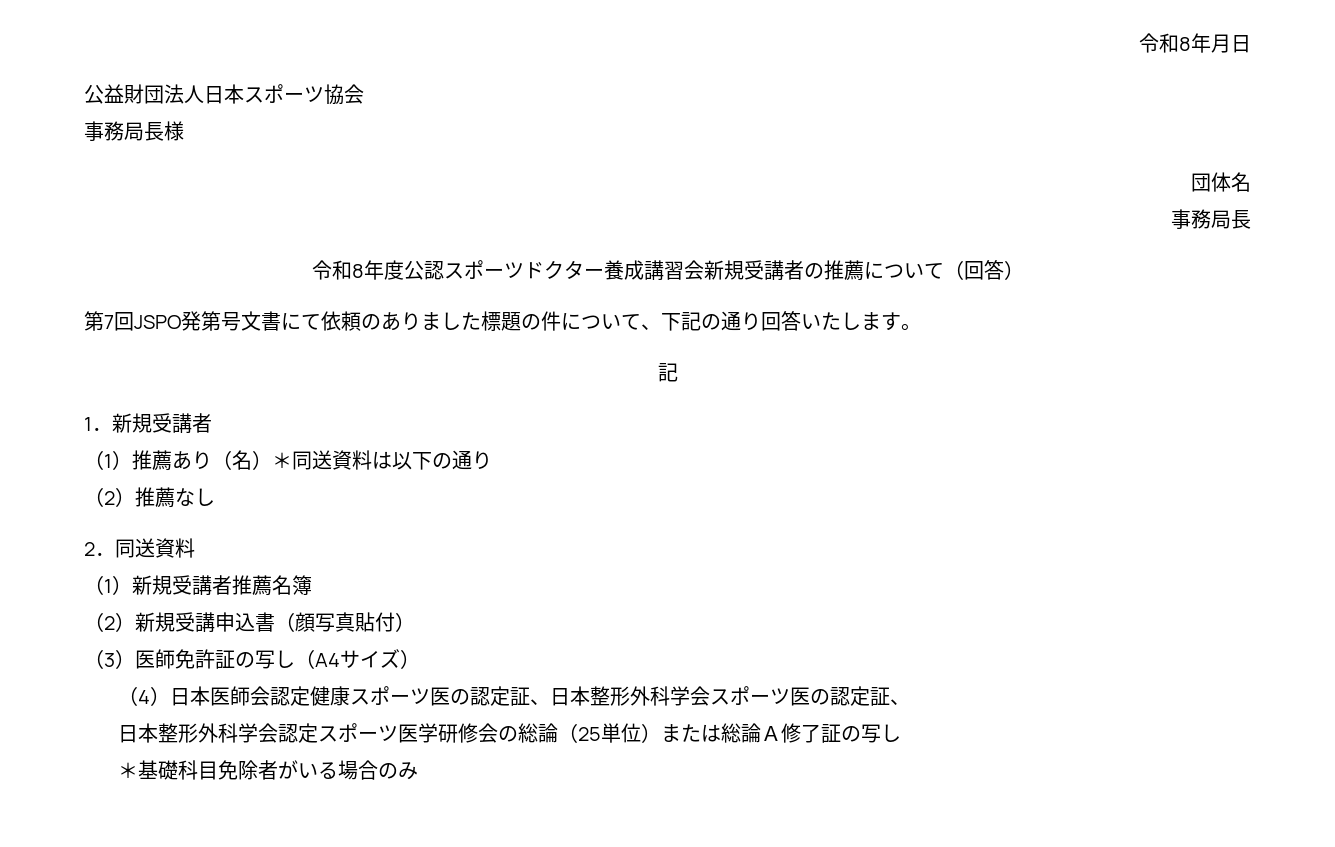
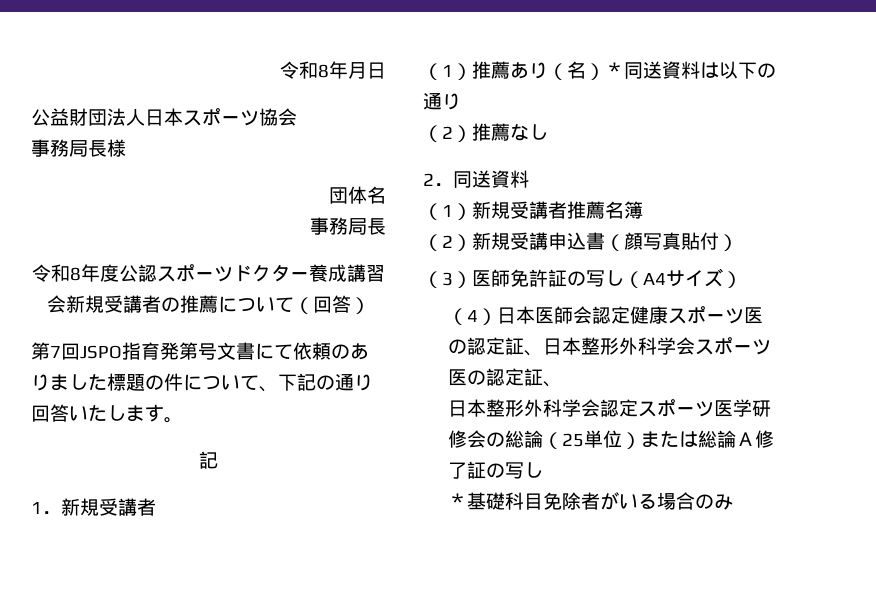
- 第7回JSPO発第号文書にて依頼のありました標題の件について、下記の通り回答いたします。
+ 第7回JSPO指育発第号文書にて依頼のありました標題の件について、下記の通り回答いたします。

